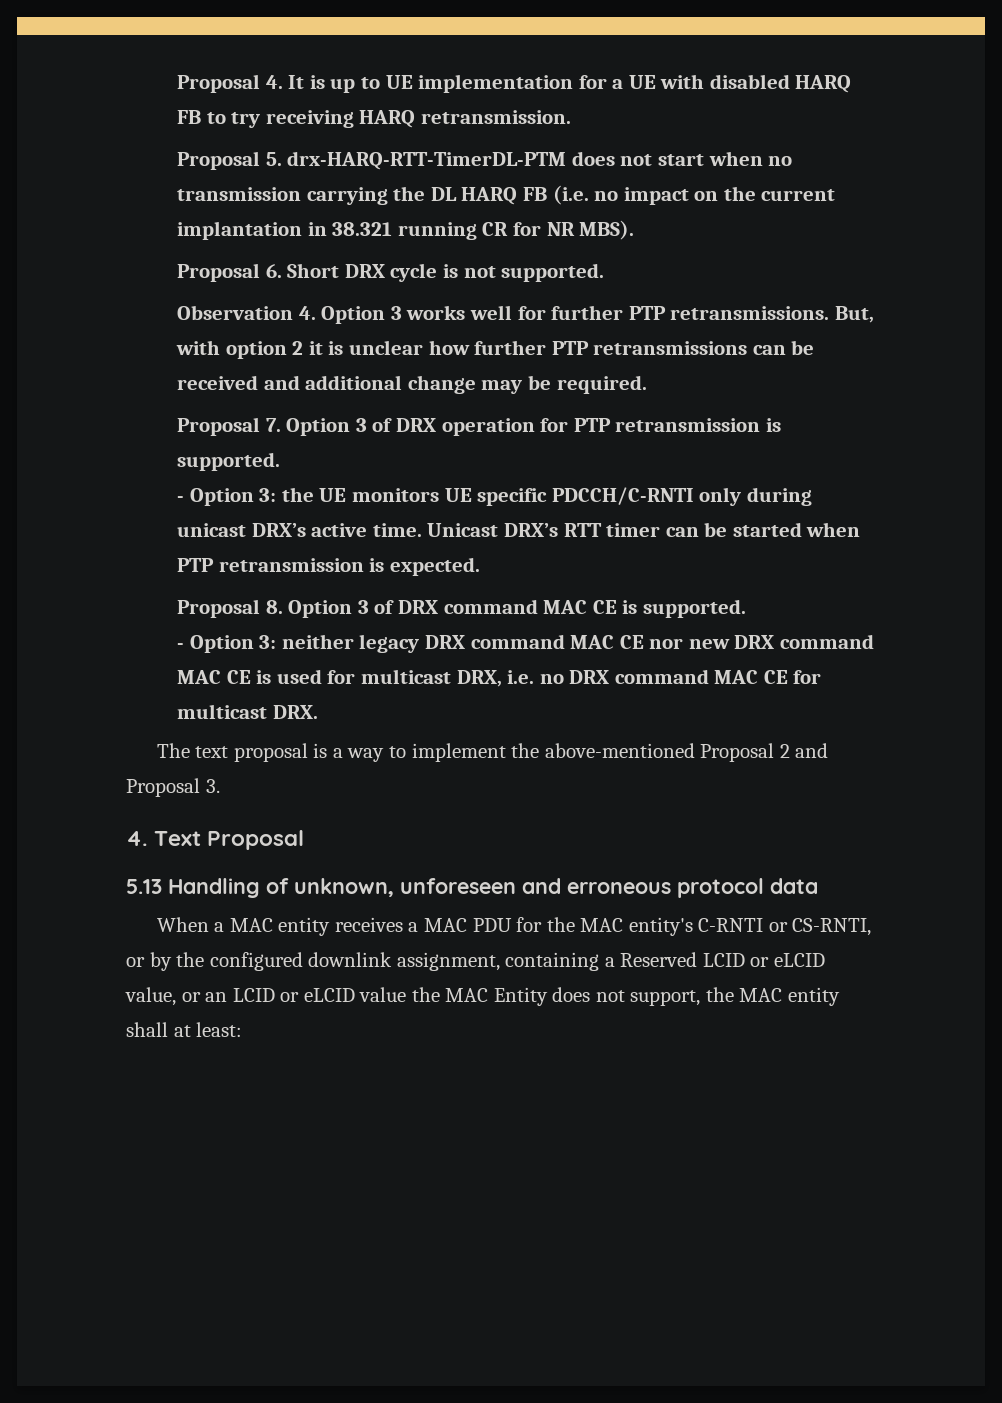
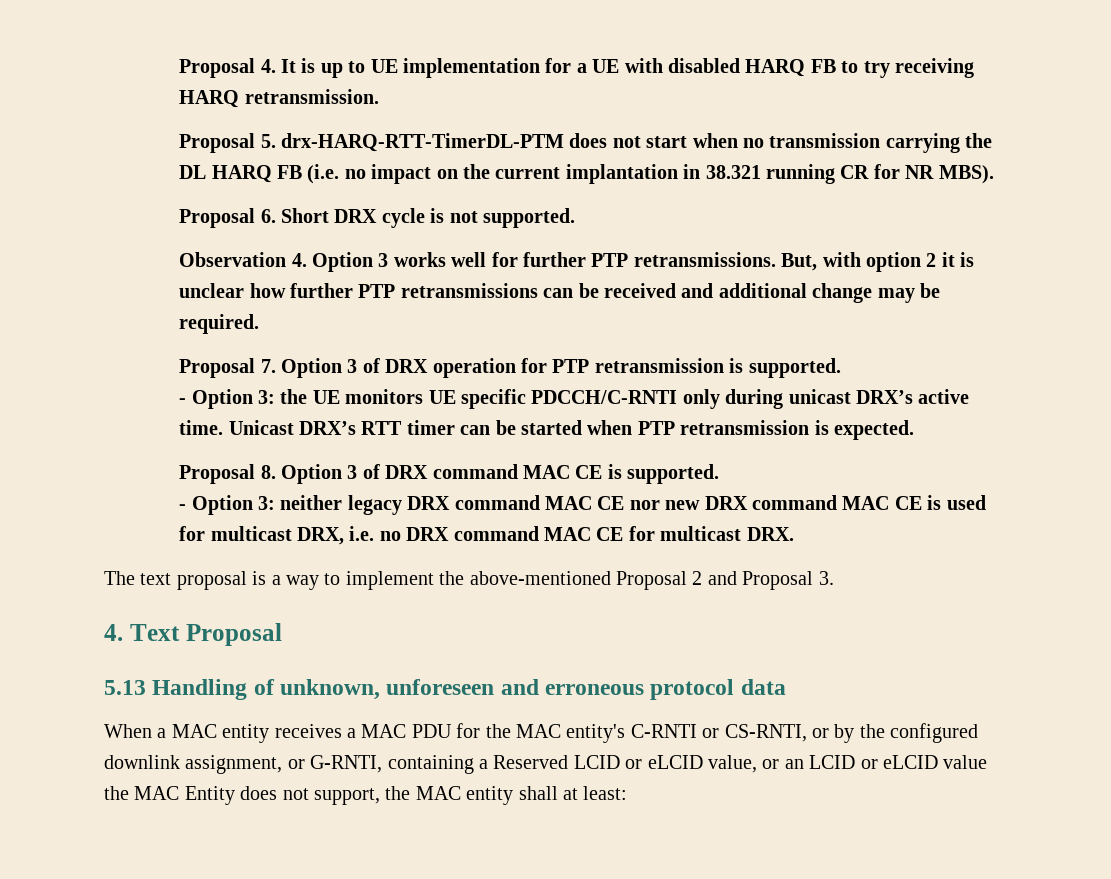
- When a MAC entity receives a MAC PDU for the MAC entity's C-RNTI or CS-RNTI, or by the configured downlink assignment, containing a Reserved LCID or eLCID value, or an LCID or eLCID value the MAC Entity does not support, the MAC entity shall at least:
+ When a MAC entity receives a MAC PDU for the MAC entity's C-RNTI or CS-RNTI, or by the configured downlink assignment, or G-RNTI, containing a Reserved LCID or eLCID value, or an LCID or eLCID value the MAC Entity does not support, the MAC entity shall at least:

